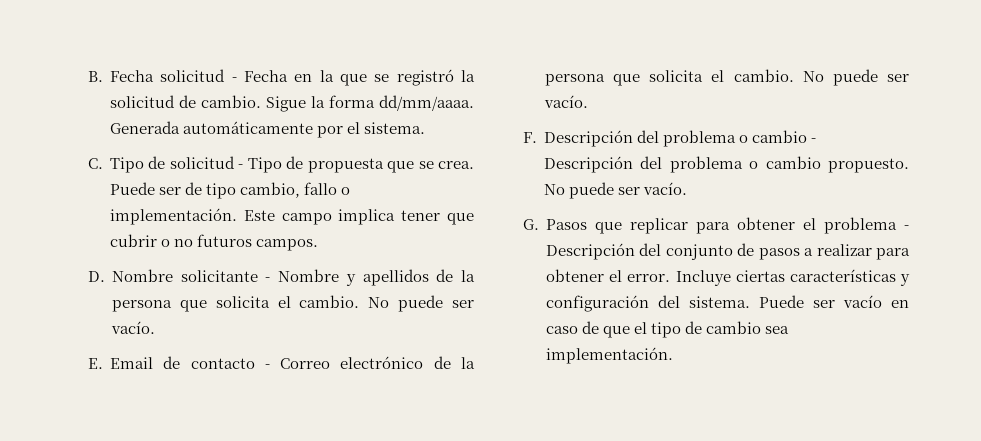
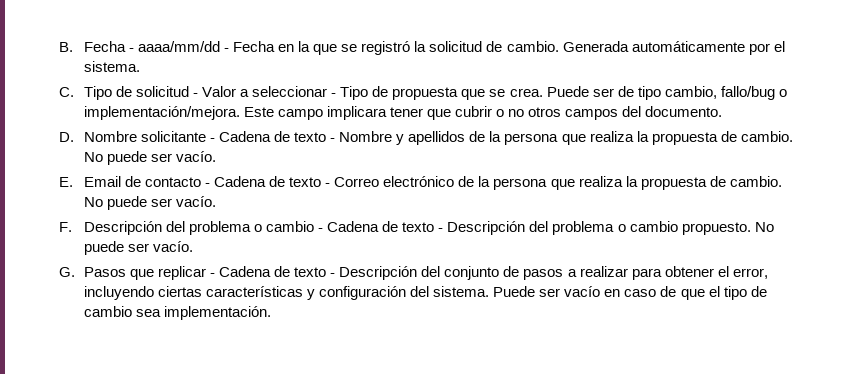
- B. Fecha solicitud - Fecha en la que se registró la solicitud de cambio.
+ B. Fecha - aaaa/mm/dd - Fecha en la que se registró la solicitud de cambio.
- Sigue la forma dd/mm/aaaa.
- C. Tipo de solicitud - Tipo de propuesta que se crea.
+ C. Tipo de solicitud - Valor a seleccionar - Tipo de propuesta que se crea.
- Puede ser de tipo cambio, fallo o implementación.
+ Puede ser de tipo cambio, fallo/bug o implementación/mejora.
- Este campo implica tener que cubrir o no futuros campos.
+ Este campo implicara tener que cubrir o no otros campos del documento.
- D. Nombre solicitante - Nombre y apellidos de la persona que solicita el cambio.
+ D. Nombre solicitante - Cadena de texto - Nombre y apellidos de la persona que realiza la propuesta de cambio.
- E. Email de contacto - Correo electrónico de la persona que solicita el cambio.
+ E. Email de contacto - Cadena de texto - Correo electrónico de la persona que realiza la propuesta de cambio.
- F. Descripción del problema o cambio - Descripción del problema o cambio propuesto.
+ F. Descripción del problema o cambio - Cadena de texto - Descripción del problema o cambio propuesto.
- G. Pasos que replicar para obtener el problema - Descripción del conjunto de pasos a realizar para obtener el error. Incluye ciertas características y configuración del sistema.
+ G. Pasos que replicar - Cadena de texto - Descripción del conjunto de pasos a realizar para obtener el error, incluyendo ciertas características y configuración del sistema.

